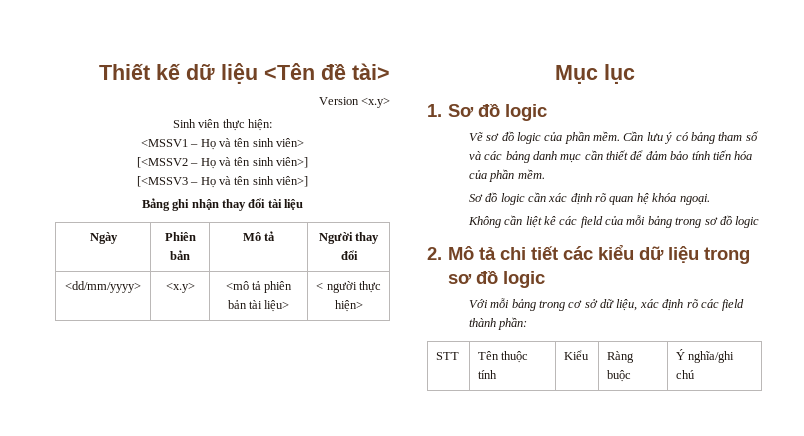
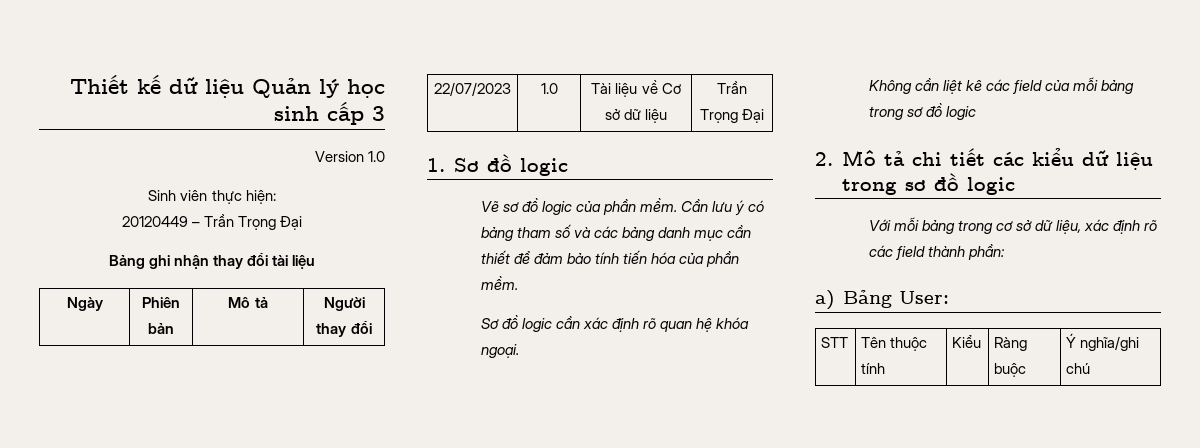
- Thiết kế dữ liệu <Tên đề tài>
+ Thiết kế dữ liệu Quản lý học sinh cấp 3
- Version <x.y>
+ Version 1.0
- <MSSV1 – Họ và tên sinh viên>
- [<MSSV2 – Họ và tên sinh viên>]
- [<MSSV3 – Họ và tên sinh viên>]
+ 20120449 – Trần Trọng Đại
- <dd/mm/yyyy> | <x.y> | <mô tả phiên bản tài liệu> | < người thực hiện>
- Mục lục
+ 22/07/2023 | 1.0 | Tài liệu về Cơ sở dữ liệu | Trần Trọng Đại
+ a) Bảng User:

